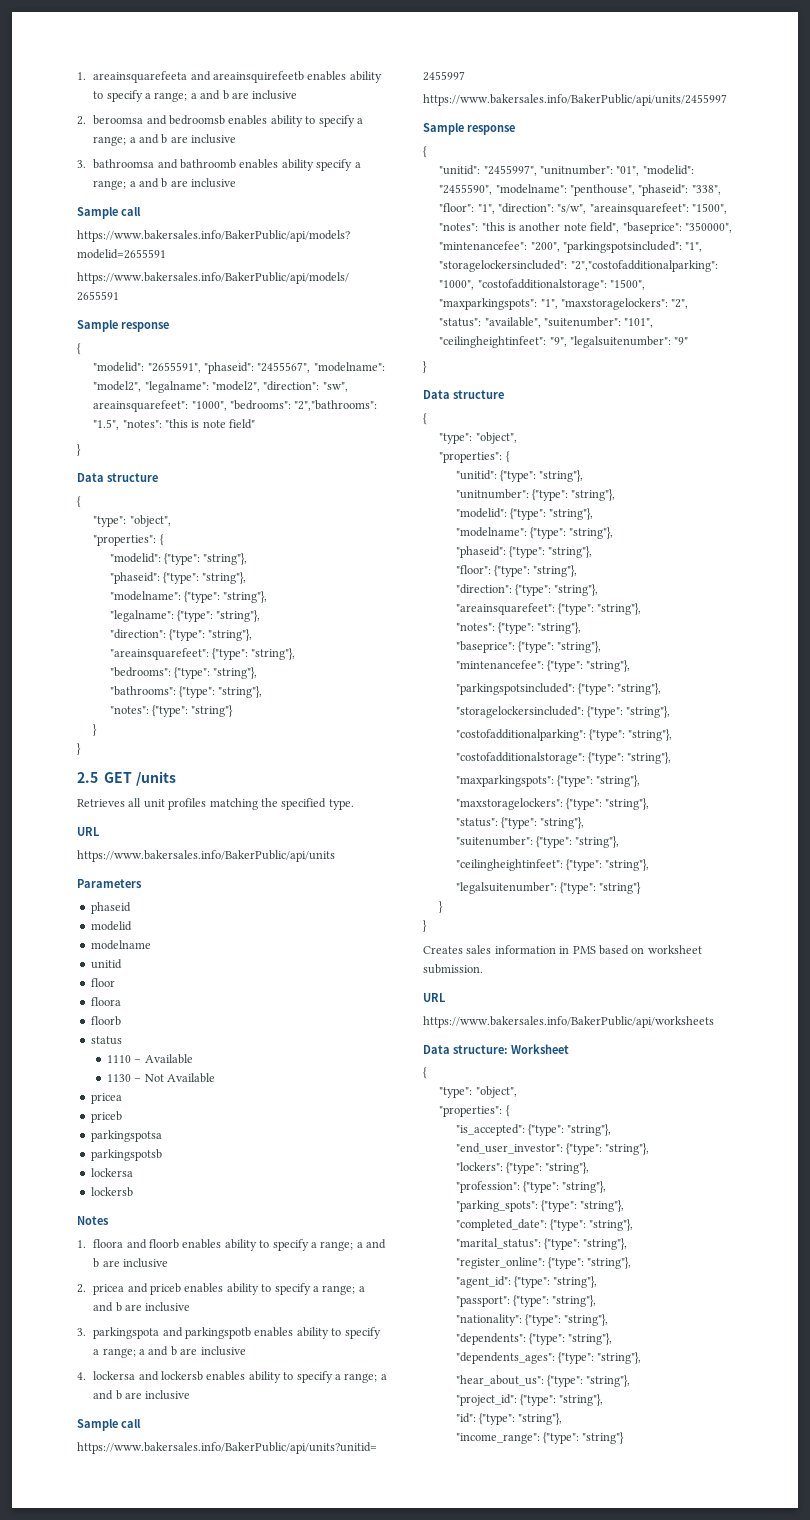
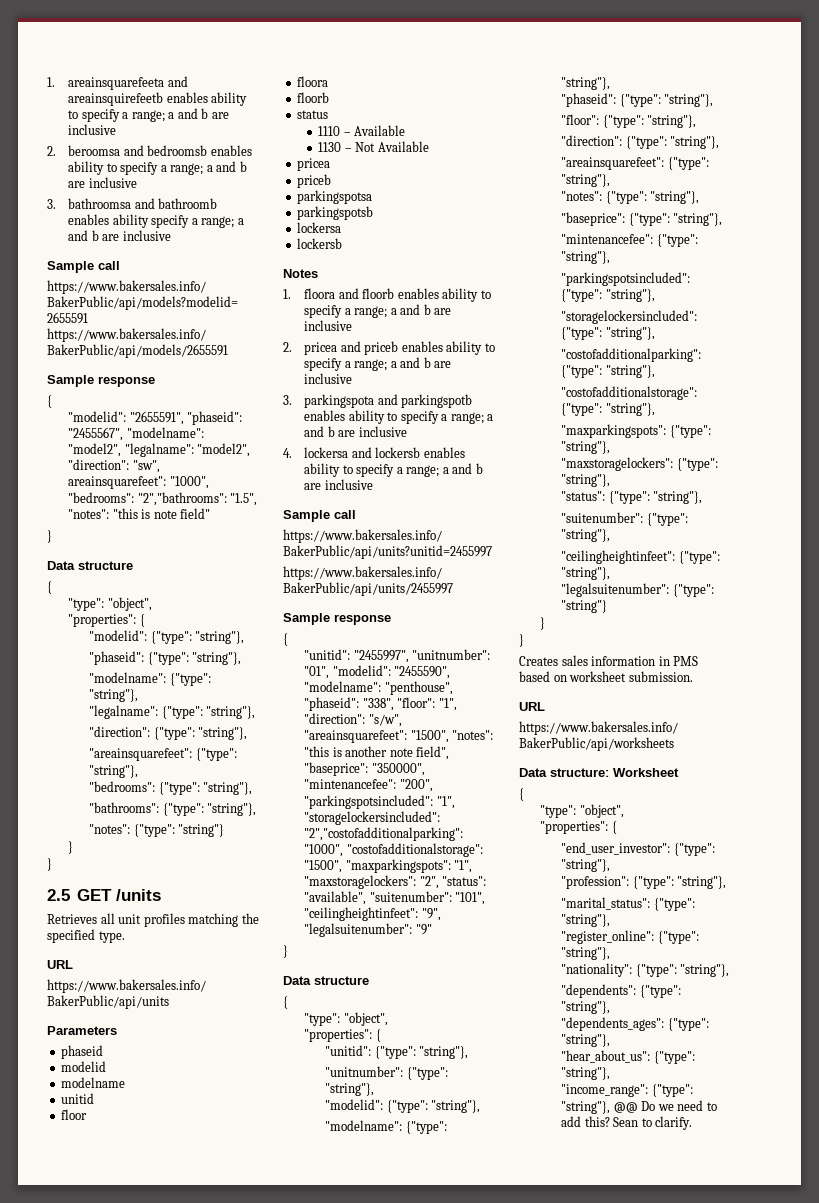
- "is_accepted": {"type": "string"},
- "lockers": {"type": "string"},
- "parking_spots": {"type": "string"},
- "completed_date": {"type": "string"},
- "agent_id": {"type": "string"},
- "passport": {"type": "string"},
- "project_id": {"type": "string"},
- "id": {"type": "string"},
- "income_range": {"type": "string"}
+ "income_range": {"type": "string"}, @@ Do we need to add this? Sean to clarify.

